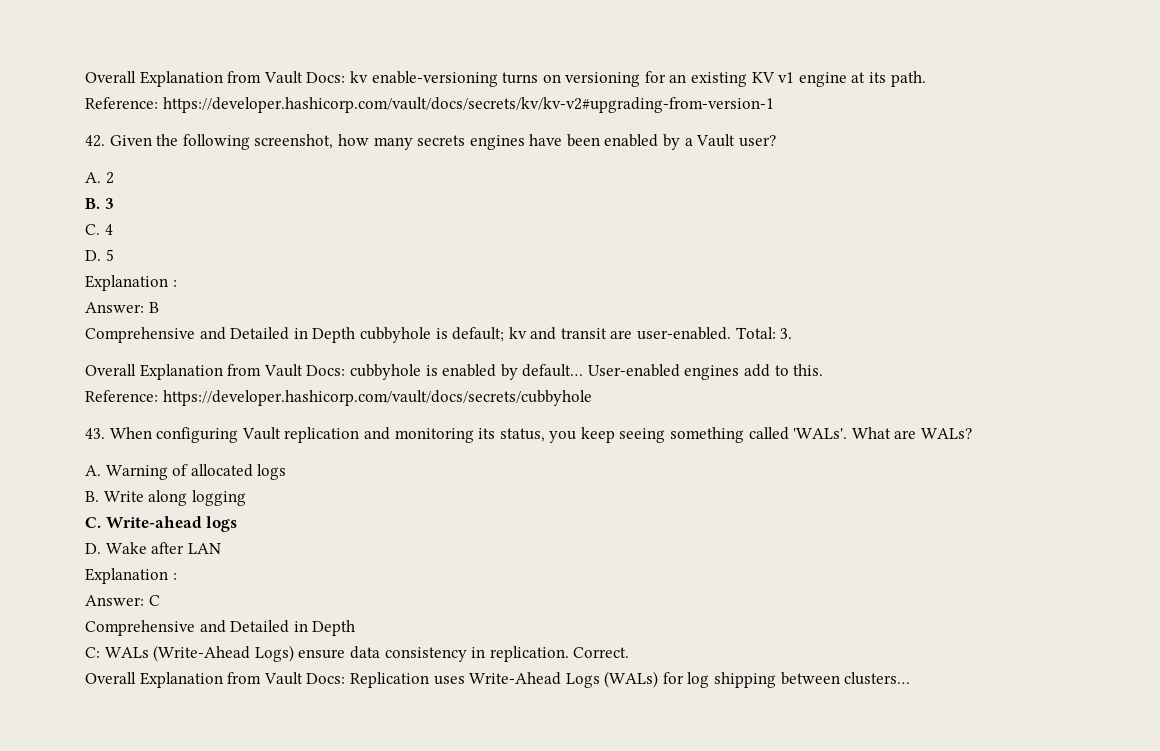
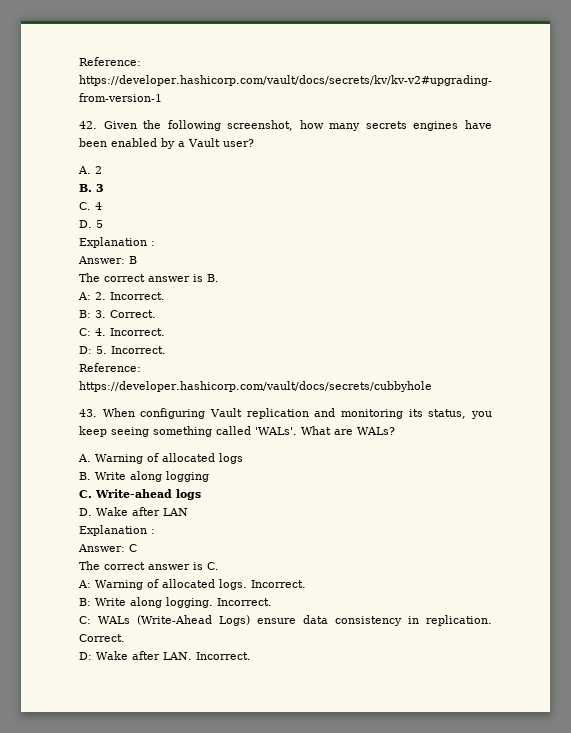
- Overall Explanation from Vault Docs: kv enable-versioning turns on versioning for an existing KV v1 engine at its path.
- Comprehensive and Detailed in Depth cubbyhole is default; kv and transit are user-enabled. Total: 3.
- Overall Explanation from Vault Docs: cubbyhole is enabled by default… User-enabled engines add to this.
+ The correct answer is B.
+ A: 2. Incorrect.
+ B: 3. Correct.
+ C: 4. Incorrect.
+ D: 5. Incorrect.
  Answer: C
- Comprehensive and Detailed in Depth
+ The correct answer is C.
+ A: Warning of allocated logs. Incorrect.
+ B: Write along logging. Incorrect.
- Overall Explanation from Vault Docs: Replication uses Write-Ahead Logs (WALs) for log shipping between clusters…
+ D: Wake after LAN. Incorrect.

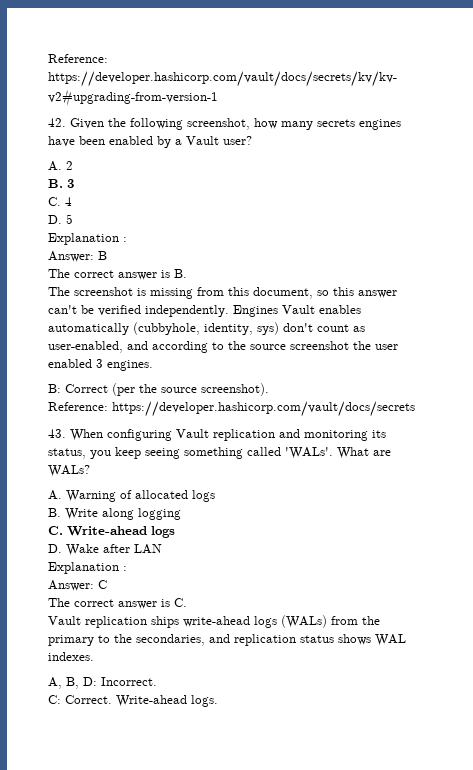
- A: 2. Incorrect.
- B: 3. Correct.
- C: 4. Incorrect.
- D: 5. Incorrect.
- Reference: https://developer.hashicorp.com/vault/docs/secrets/cubbyhole
+ The screenshot is missing from this document, so this answer can't be verified independently. Engines Vault enables automatically (cubbyhole, identity, sys) don't count as user-enabled, and according to the source screenshot the user enabled 3 engines.
+ B: Correct (per the source screenshot).
+ Reference: https://developer.hashicorp.com/vault/docs/secrets
- A: Warning of allocated logs. Incorrect.
- B: Write along logging. Incorrect.
- C: WALs (Write-Ahead Logs) ensure data consistency in replication. Correct.
- D: Wake after LAN. Incorrect.
+ Vault replication ships write-ahead logs (WALs) from the primary to the secondaries, and replication status shows WAL indexes.
+ A, B, D: Incorrect.
+ C: Correct. Write-ahead logs.

